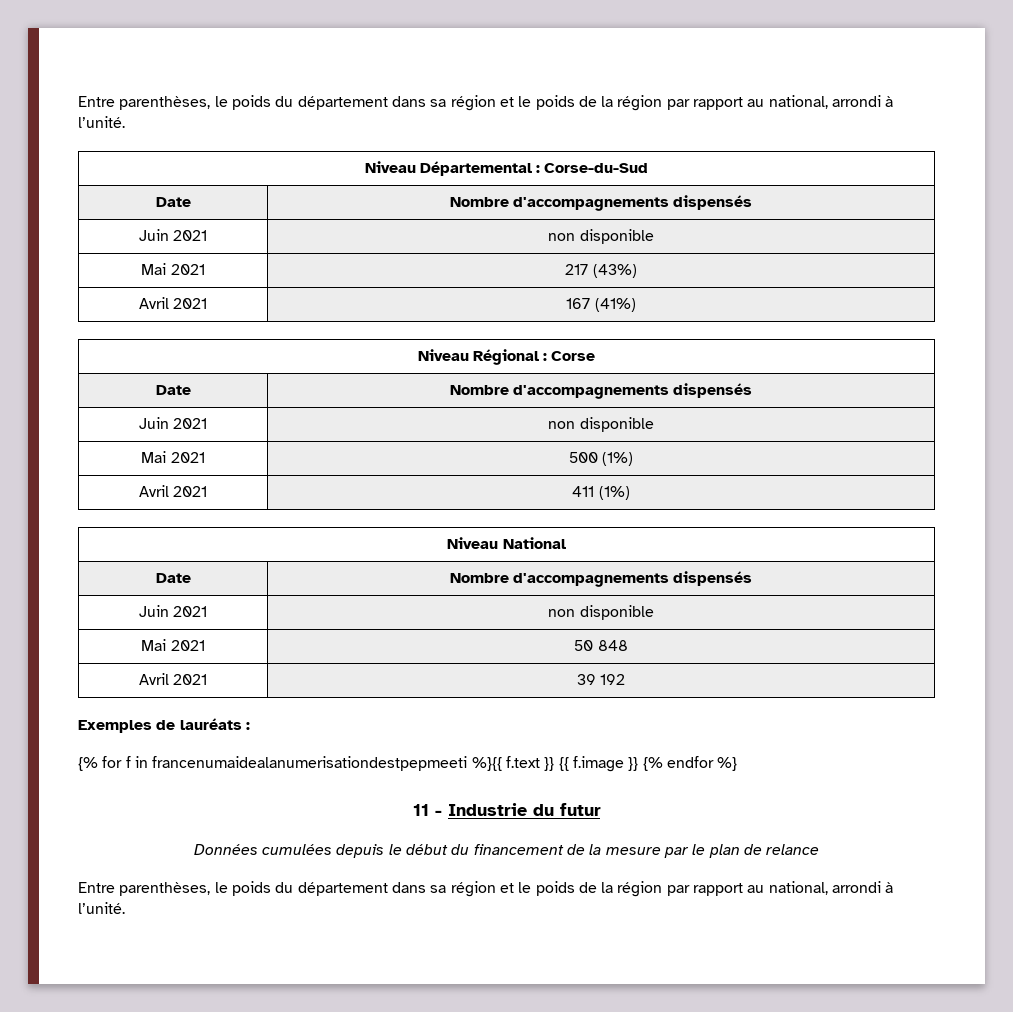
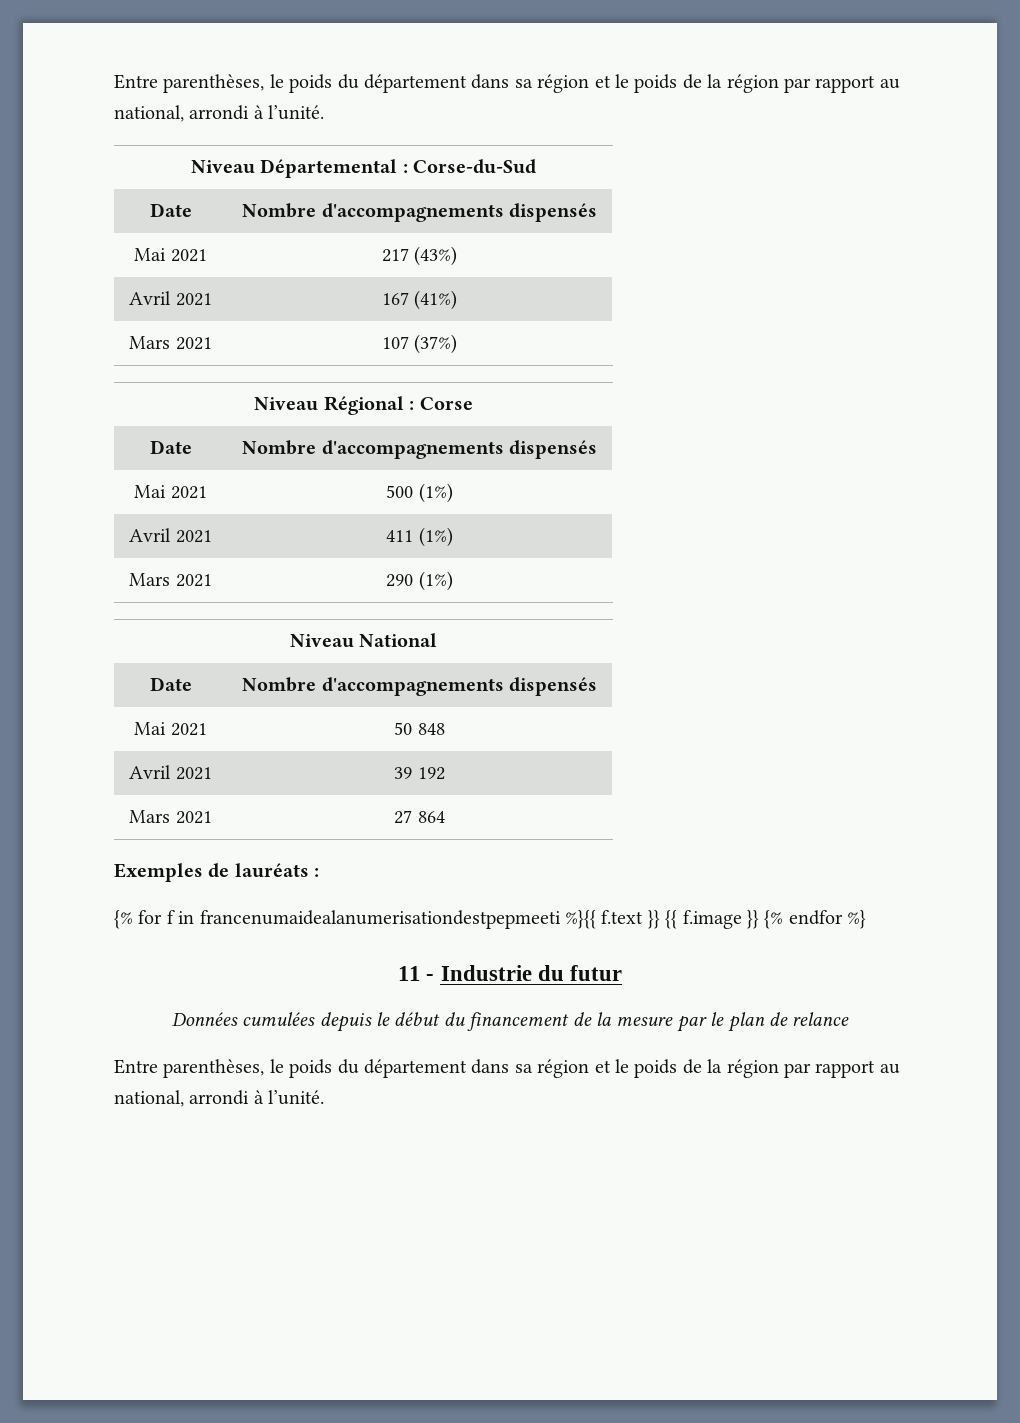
  Niveau Départemental : Corse-du-Sud
  Date | Nombre d'accompagnements dispensés
- Juin 2021 | non disponible
+ Mars 2021 | 107 (37%)
  Niveau Régional : Corse
  Date | Nombre d'accompagnements dispensés
- Juin 2021 | non disponible
+ Mars 2021 | 290 (1%)
  Niveau National
  Date | Nombre d'accompagnements dispensés
- Juin 2021 | non disponible
+ Mars 2021 | 27 864

